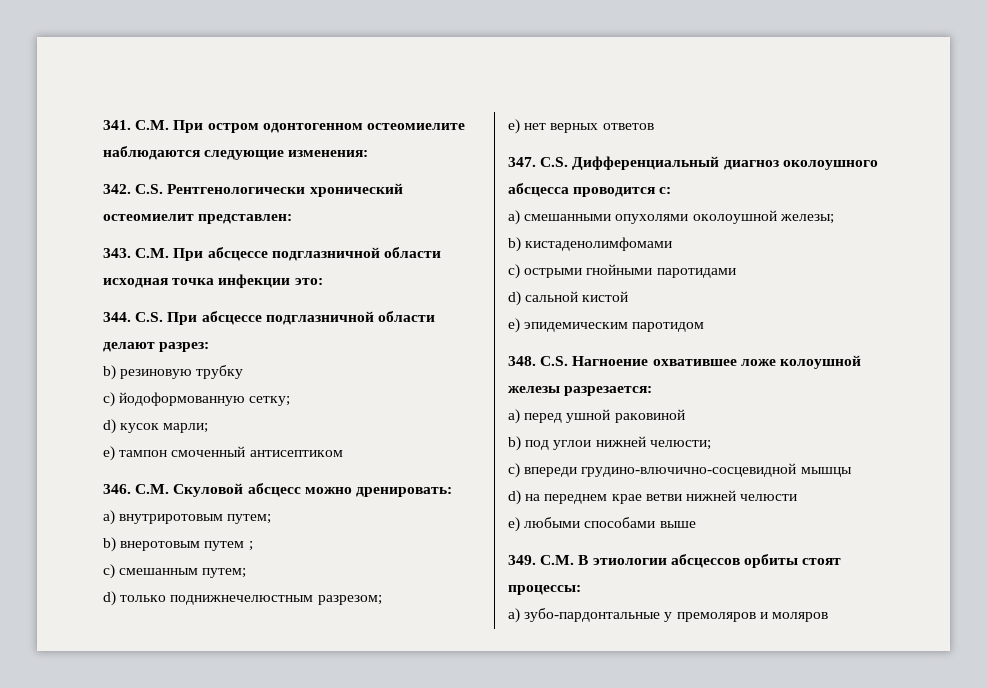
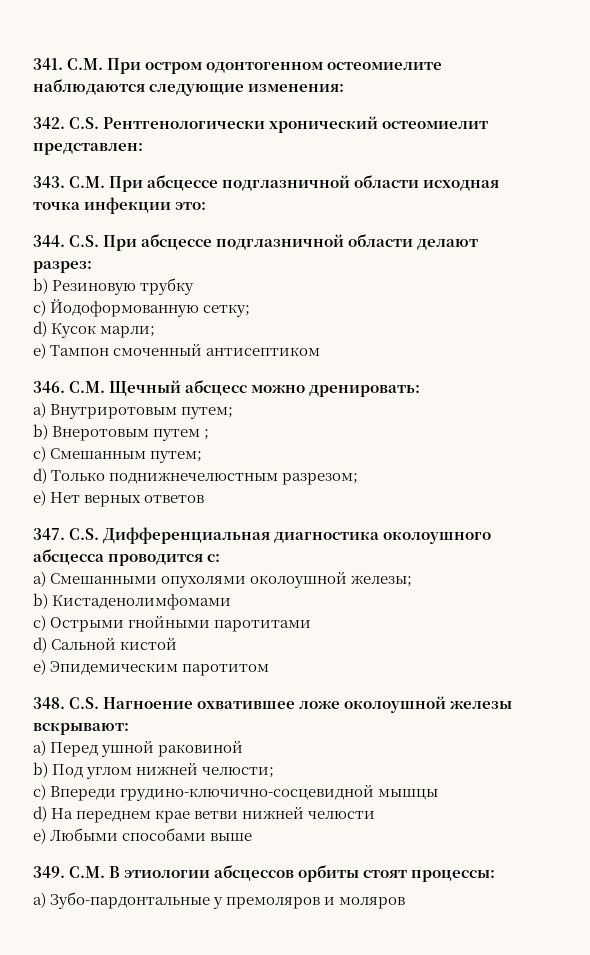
- b) резиновую трубку
+ b) Резиновую трубку
- c) йодоформованную сетку;
+ c) Йодоформованную сетку;
- d) кусок марли;
+ d) Кусок марли;
- e) тампон смоченный антисептиком
+ e) Тампон смоченный антисептиком
- 346. C.M. Скуловой абсцесс можно дренировать:
+ 346. C.M. Щечный абсцесс можно дренировать:
- a) внутриротовым путем;
+ a) Внутриротовым путем;
- b) внеротовым путем ;
+ b) Внеротовым путем ;
- c) смешанным путем;
+ c) Смешанным путем;
- d) только поднижнечелюстным разрезом;
+ d) Только поднижнечелюстным разрезом;
- e) нет верных ответов
+ e) Нет верных ответов
- 347. C.S. Дифференциальный диагноз околоушного абсцесса проводится с:
+ 347. C.S. Дифференциальная диагностика околоушного абсцесса проводится с:
- a) смешанными опухолями околоушной железы;
+ a) Смешанными опухолями околоушной железы;
- b) кистаденолимфомами
- c) острыми гнойными паротидами
- d) сальной кистой
+ b) Кистаденолимфомами
+ c) Острыми гнойными паротитами
+ d) Сальной кистой
- e) эпидемическим паротидом
+ e) Эпидемическим паротитом
- 348. C.S. Нагноение охватившее ложе колоушной железы разрезается:
- a) перед ушной раковиной
+ 348. C.S. Нагноение охватившее ложе околоушной железы вскрывают:
+ a) Перед ушной раковиной
- b) под углои нижней челюсти;
+ b) Под углом нижней челюсти;
- c) впереди грудино-влючично-сосцевидной мышцы
+ c) Впереди грудино-ключично-сосцевидной мышцы
- d) на переднем крае ветви нижней челюсти
+ d) На переднем крае ветви нижней челюсти
- e) любыми способами выше
+ e) Любыми способами выше
- a) зубо-пардонтальные у премоляров и моляров
+ a) Зубо-пардонтальные у премоляров и моляров

